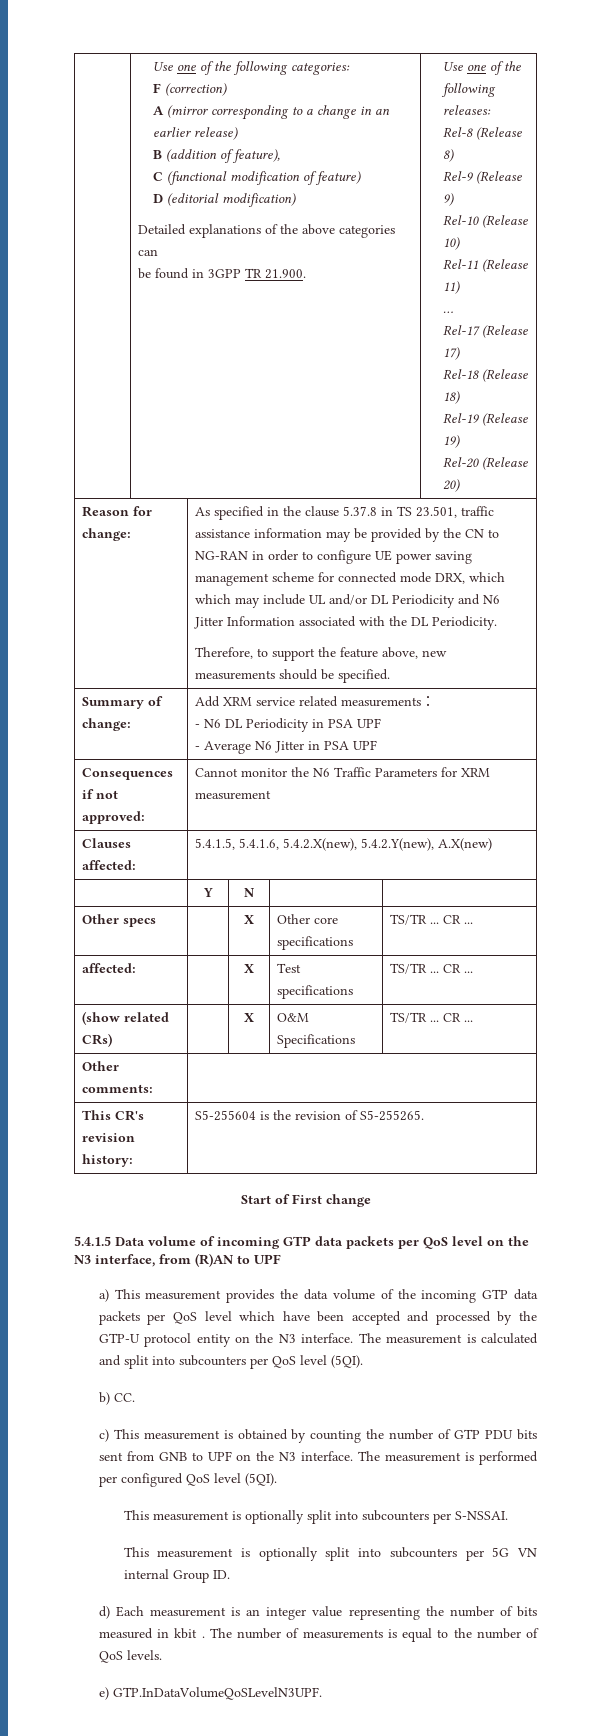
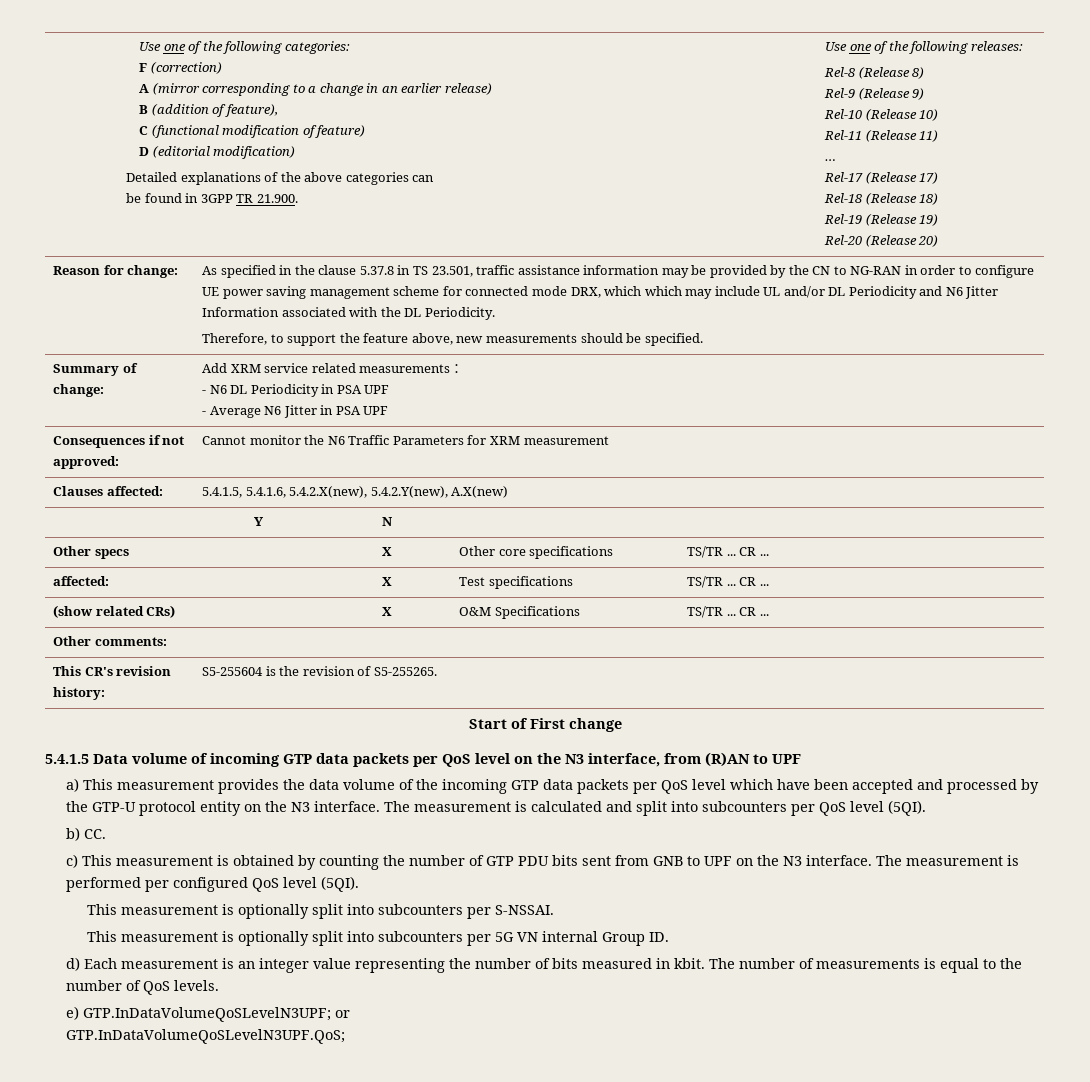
- d) Each measurement is an integer value representing the number of bits measured in kbit .
+ d) Each measurement is an integer value representing the number of bits measured in kbit.
- e) GTP.InDataVolumeQoSLevelN3UPF.
+ e) GTP.InDataVolumeQoSLevelN3UPF; or
+ GTP.InDataVolumeQoSLevelN3UPF.QoS;

